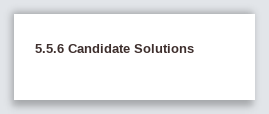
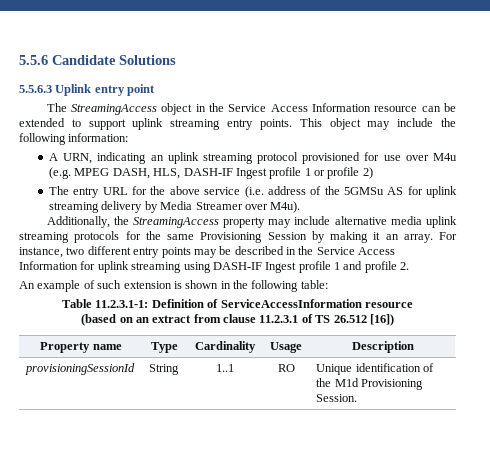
+ 5.5.6.3 Uplink entry point
+ The StreamingAccess object in the Service Access Information resource can be extended to support uplink streaming entry points. This object may include the following information:
+ A URN, indicating an uplink streaming protocol provisioned for use over M4u (e.g. MPEG DASH, HLS, DASH-IF Ingest profile 1 or profile 2)
+ The entry URL for the above service (i.e. address of the 5GMSu AS for uplink streaming delivery by Media Streamer over M4u).
+ Additionally, the StreamingAccess property may include alternative media uplink streaming protocols for the same Provisioning Session by making it an array. For instance, two different entry points may be described in the Service Access Information for uplink streaming using DASH-IF Ingest profile 1 and profile 2.
+ An example of such extension is shown in the following table:
+ Table 11.2.3.1-1: Definition of ServiceAccessInformation resource
+ (based on an extract from clause 11.2.3.1 of TS 26.512 [16])
+ Property name | Type | Cardinality | Usage | Description
+ provisioningSessionId | String | 1..1 | RO | Unique identification of the M1d Provisioning Session.

